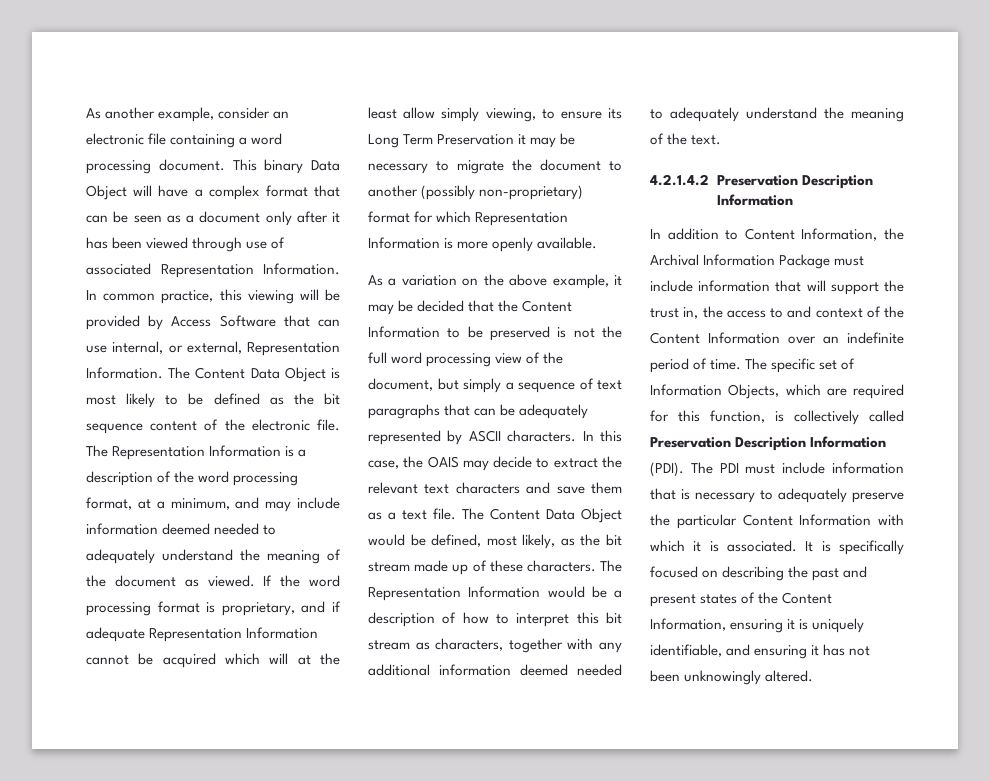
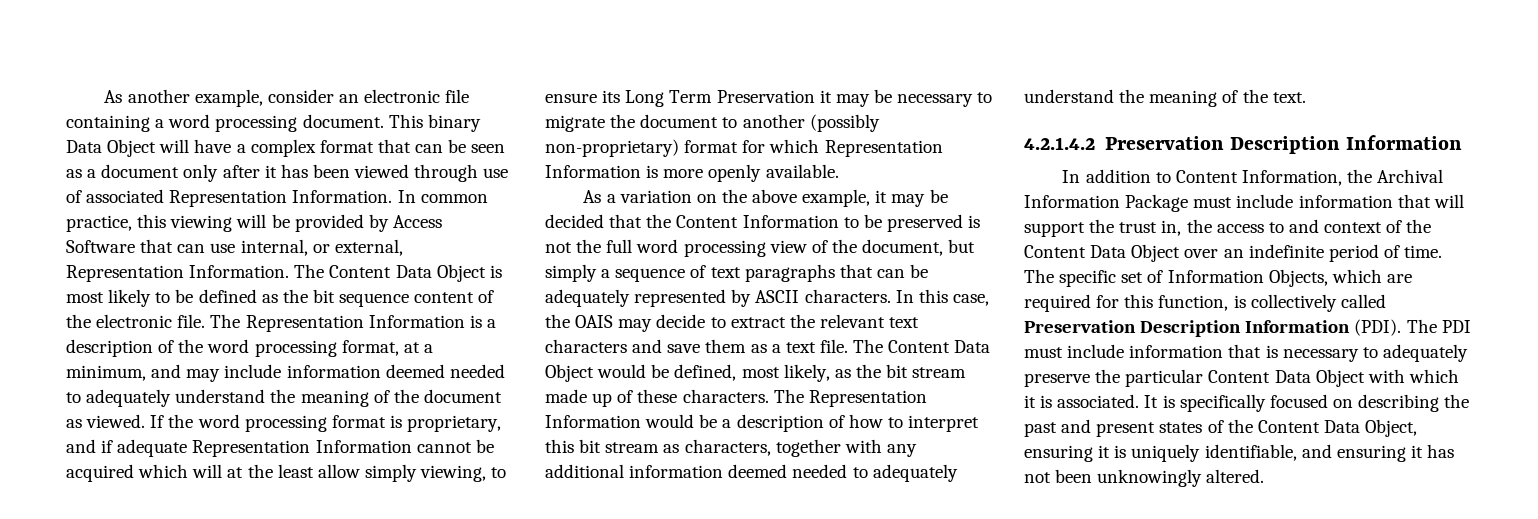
- In addition to Content Information, the Archival Information Package must include information that will support the trust in, the access to and context of the Content Information over an indefinite period of time.
+ In addition to Content Information, the Archival Information Package must include information that will support the trust in, the access to and context of the Content Data Object over an indefinite period of time.
- The PDI must include information that is necessary to adequately preserve the particular Content Information with which it is associated.
+ The PDI must include information that is necessary to adequately preserve the particular Content Data Object with which it is associated.
- It is specifically focused on describing the past and present states of the Content Information, ensuring it is uniquely identifiable, and ensuring it has not been unknowingly altered.
+ It is specifically focused on describing the past and present states of the Content Data Object, ensuring it is uniquely identifiable, and ensuring it has not been unknowingly altered.

